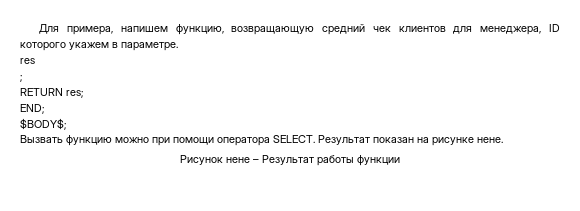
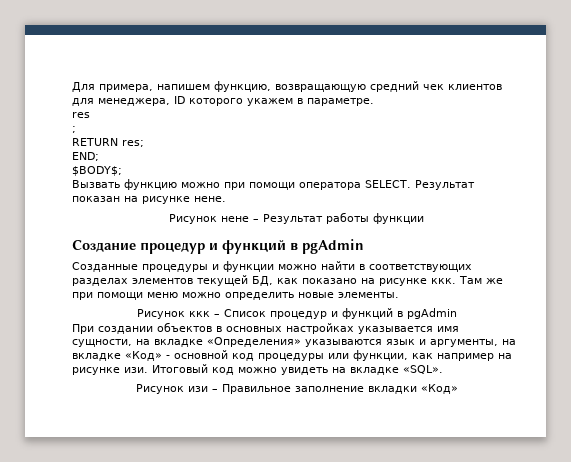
+ Создание процедур и функций в pgAdmin
+ Созданные процедуры и функции можно найти в соответствующих разделах элементов текущей БД, как показано на рисунке ккк. Там же при помощи меню можно определить новые элементы.
+ Рисунок ккк – Список процедур и функций в pgAdmin
+ При создании объектов в основных настройках указывается имя сущности, на вкладке «Определения» указываются язык и аргументы, на вкладке «Код» - основной код процедуры или функции, как например на рисунке изи. Итоговый код можно увидеть на вкладке «SQL».
+ Рисунок изи – Правильное заполнение вкладки «Код»

